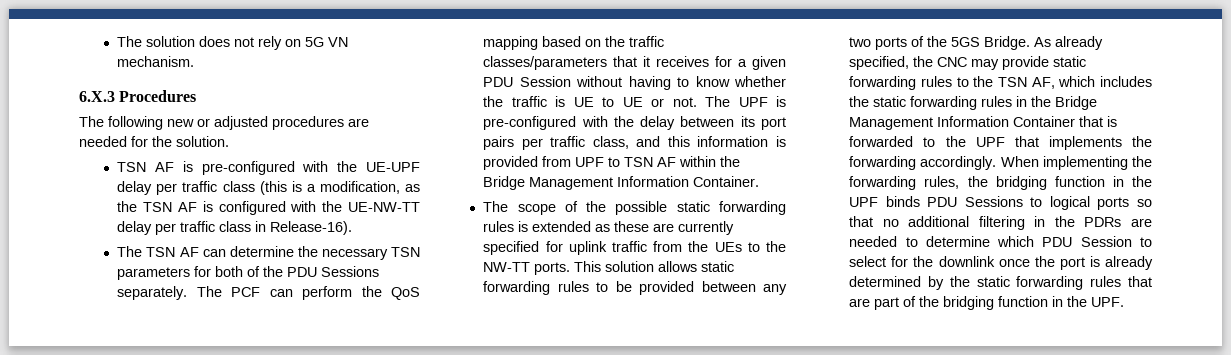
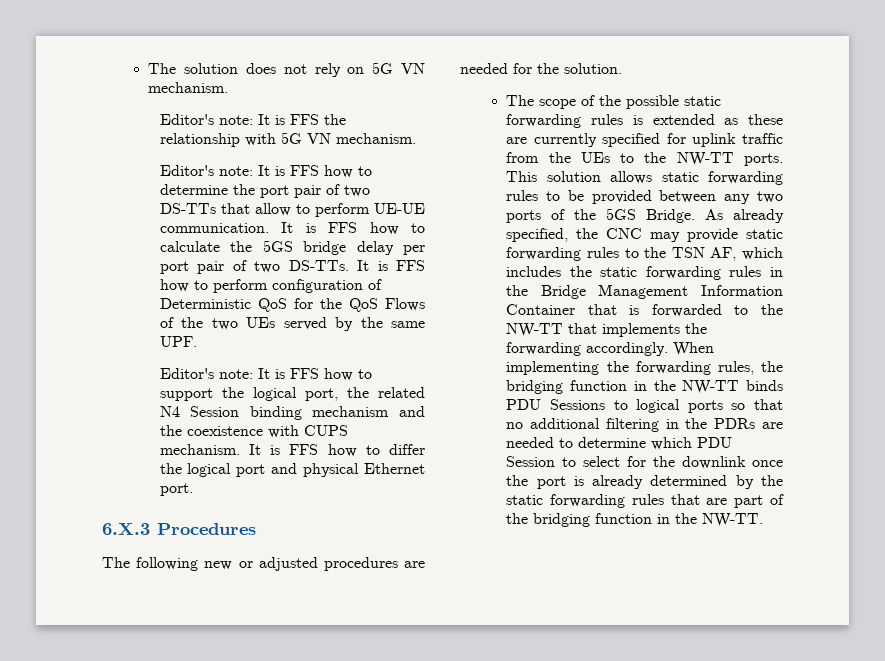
+ Editor's note: It is FFS the relationship with 5G VN mechanism.
+ Editor's note: It is FFS how to determine the port pair of two DS-TTs that allow to perform UE-UE communication. It is FFS how to calculate the 5GS bridge delay per port pair of two DS-TTs. It is FFS how to perform configuration of Deterministic QoS for the QoS Flows of the two UEs served by the same UPF.
+ Editor's note: It is FFS how to support the logical port, the related N4 Session binding mechanism and the coexistence with CUPS mechanism. It is FFS how to differ the logical port and physical Ethernet port.
- TSN AF is pre-configured with the UE-UPF delay per traffic class (this is a modification, as the TSN AF is configured with the UE-NW-TT delay per traffic class in Release-16).
- The TSN AF can determine the necessary TSN parameters for both of the PDU Sessions separately. The PCF can perform the QoS mapping based on the traffic classes/parameters that it receives for a given PDU Session without having to know whether the traffic is UE to UE or not. The UPF is pre-configured with the delay between its port pairs per traffic class, and this information is provided from UPF to TSN AF within the Bridge Management Information Container.
- As already specified, the CNC may provide static forwarding rules to the TSN AF, which includes the static forwarding rules in the Bridge Management Information Container that is forwarded to the UPF that implements the forwarding accordingly.
+ As already specified, the CNC may provide static forwarding rules to the TSN AF, which includes the static forwarding rules in the Bridge Management Information Container that is forwarded to the NW-TT that implements the forwarding accordingly.
- When implementing the forwarding rules, the bridging function in the UPF binds PDU Sessions to logical ports so that no additional filtering in the PDRs are needed to determine which PDU Session to select for the downlink once the port is already determined by the static forwarding rules that are part of the bridging function in the UPF.
+ When implementing the forwarding rules, the bridging function in the NW-TT binds PDU Sessions to logical ports so that no additional filtering in the PDRs are needed to determine which PDU Session to select for the downlink once the port is already determined by the static forwarding rules that are part of the bridging function in the NW-TT.

